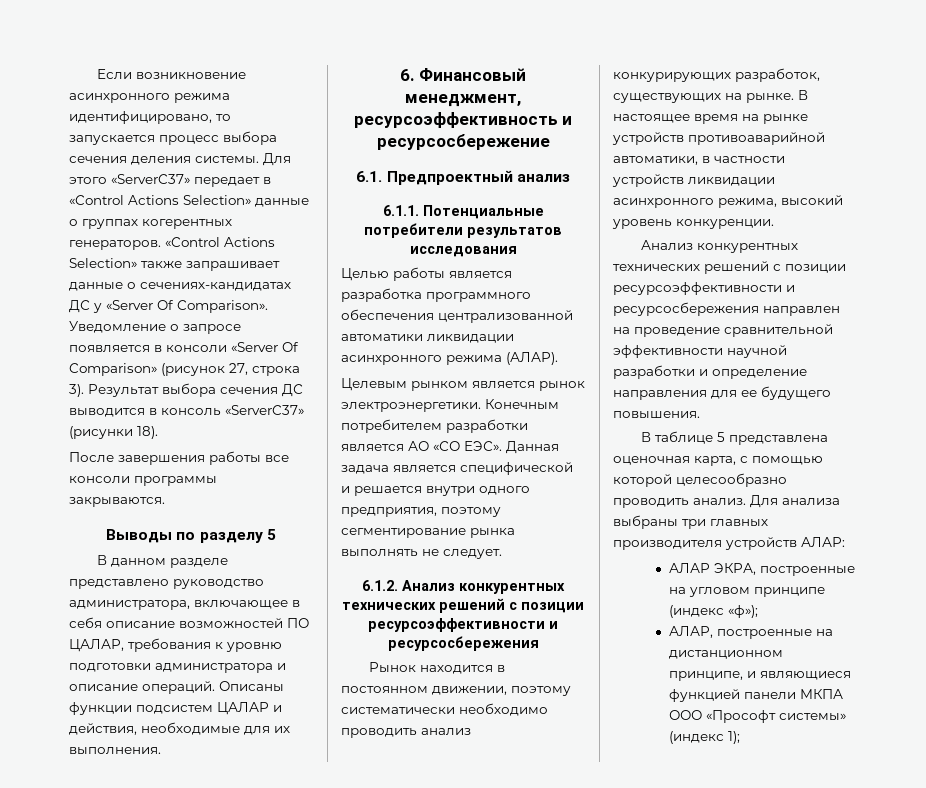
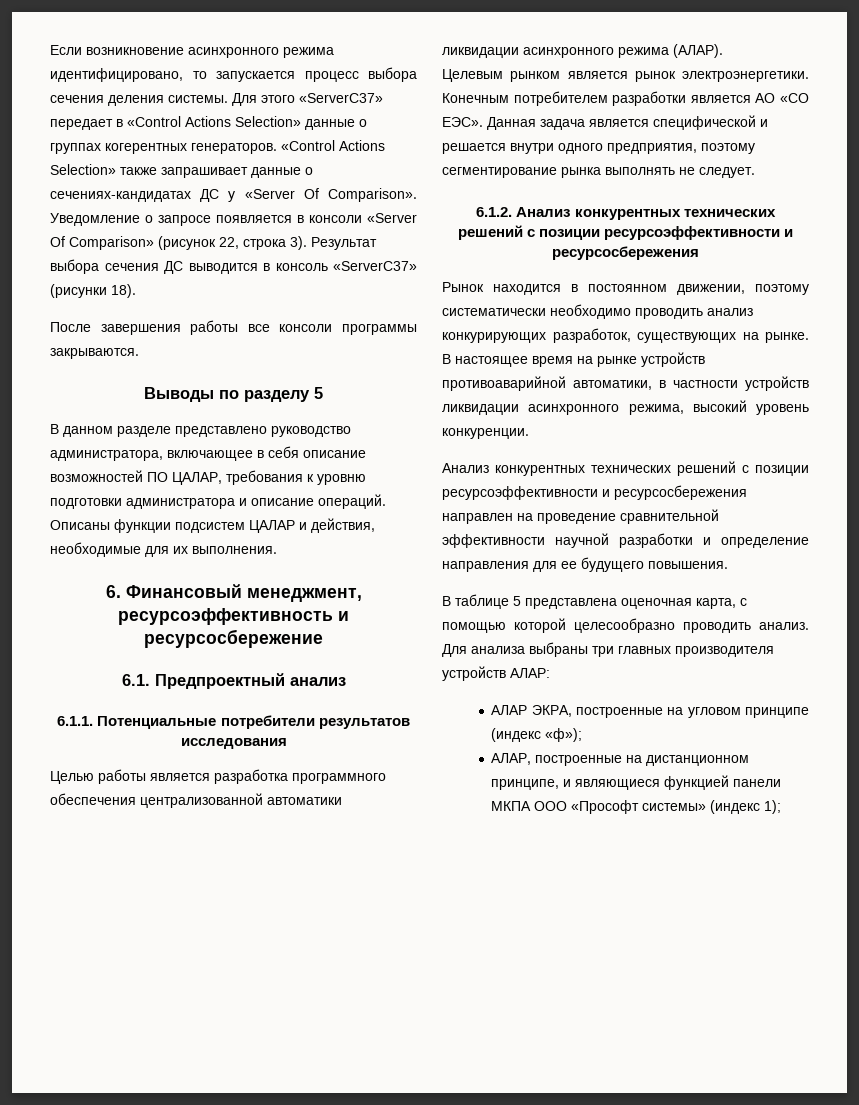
- Уведомление о запросе появляется в консоли «Server Of Comparison» (рисунок 27, строка 3).
+ Уведомление о запросе появляется в консоли «Server Of Comparison» (рисунок 22, строка 3).

